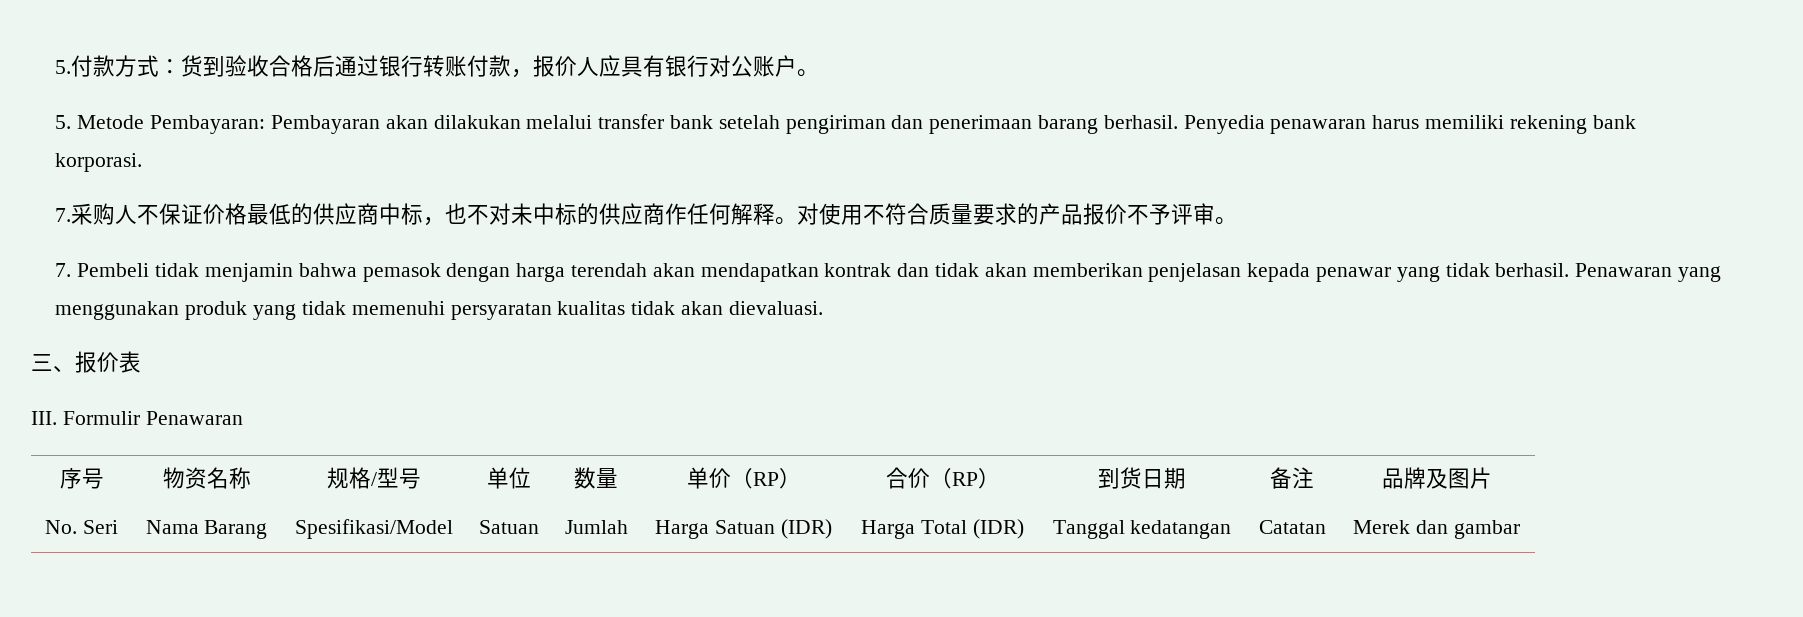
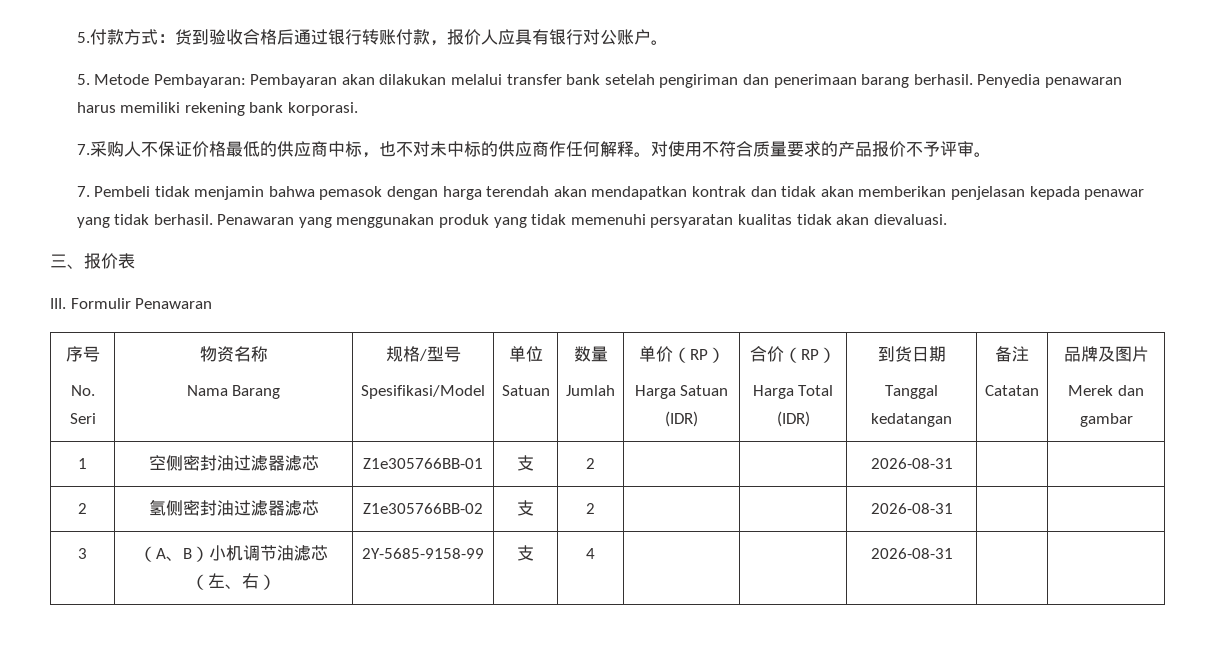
+ 1 | 空侧密封油过滤器滤芯 | Z1e305766BB-01 | 支 | 2 | | | 2026-08-31 | |
+ 2 | 氢侧密封油过滤器滤芯 | Z1e305766BB-02 | 支 | 2 | | | 2026-08-31 | |
+ 3 | （A、B）小机调节油滤芯（左、右） | 2Y-5685-9158-99 | 支 | 4 | | | 2026-08-31 | |

